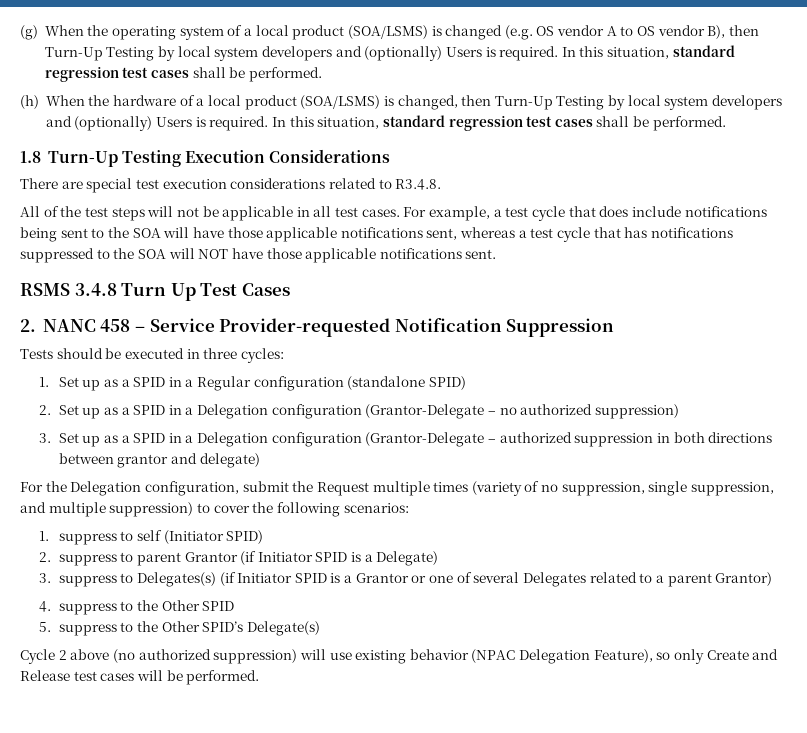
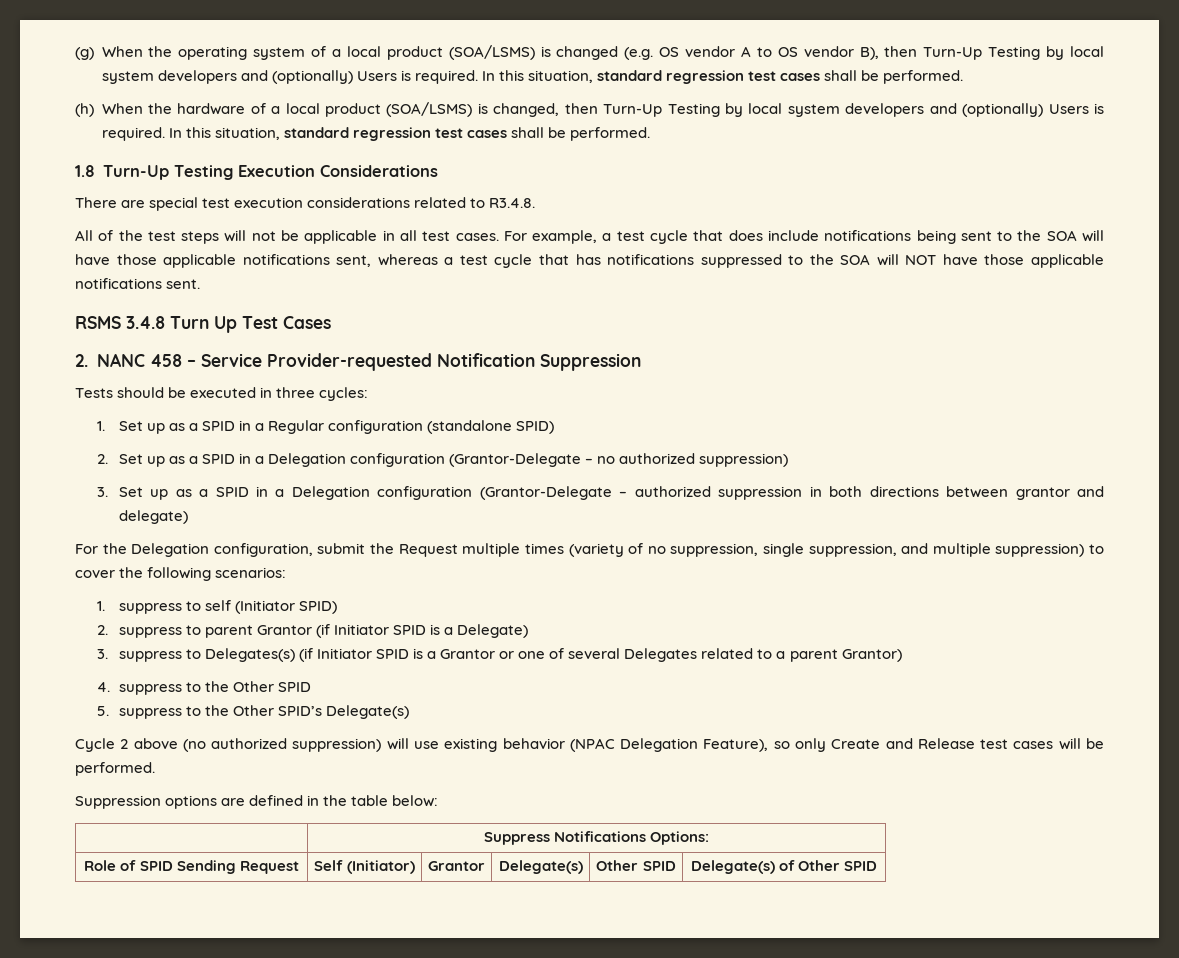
+ Suppression options are defined in the table below:
+ | Suppress Notifications Options:
+ Role of SPID Sending Request | Self (Initiator) | Grantor | Delegate(s) | Other SPID | Delegate(s) of Other SPID

